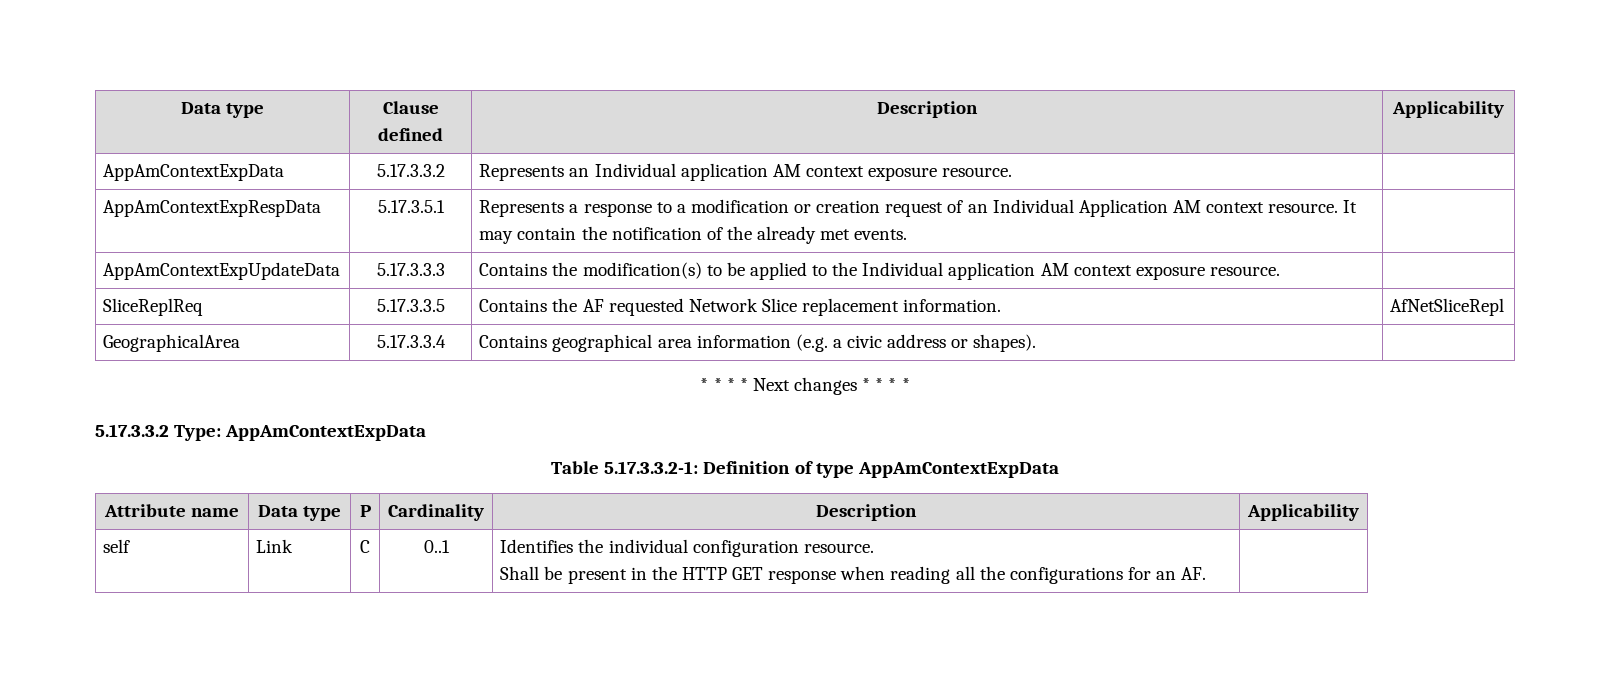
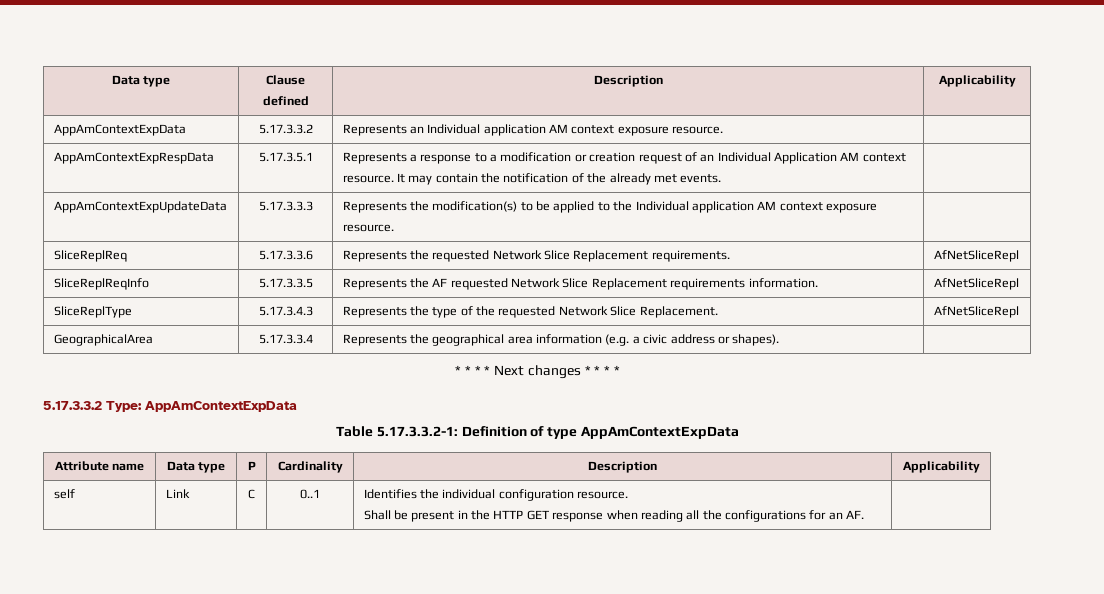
- AppAmContextExpUpdateData | 5.17.3.3.3 | Contains the modification(s) to be applied to the Individual application AM context exposure resource. |
+ AppAmContextExpUpdateData | 5.17.3.3.3 | Represents the modification(s) to be applied to the Individual application AM context exposure resource. |
- SliceReplReq | 5.17.3.3.5 | Contains the AF requested Network Slice replacement information. | AfNetSliceRepl
+ SliceReplReq | 5.17.3.3.6 | Represents the requested Network Slice Replacement requirements. | AfNetSliceRepl
+ SliceReplReqInfo | 5.17.3.3.5 | Represents the AF requested Network Slice Replacement requirements information. | AfNetSliceRepl
+ SliceReplType | 5.17.3.4.3 | Represents the type of the requested Network Slice Replacement. | AfNetSliceRepl
- GeographicalArea | 5.17.3.3.4 | Contains geographical area information (e.g. a civic address or shapes). |
+ GeographicalArea | 5.17.3.3.4 | Represents the geographical area information (e.g. a civic address or shapes). |

